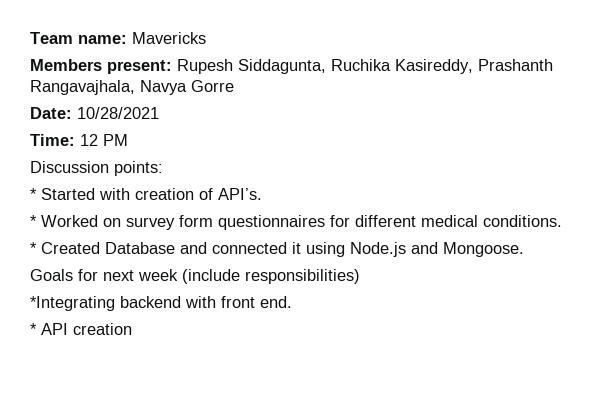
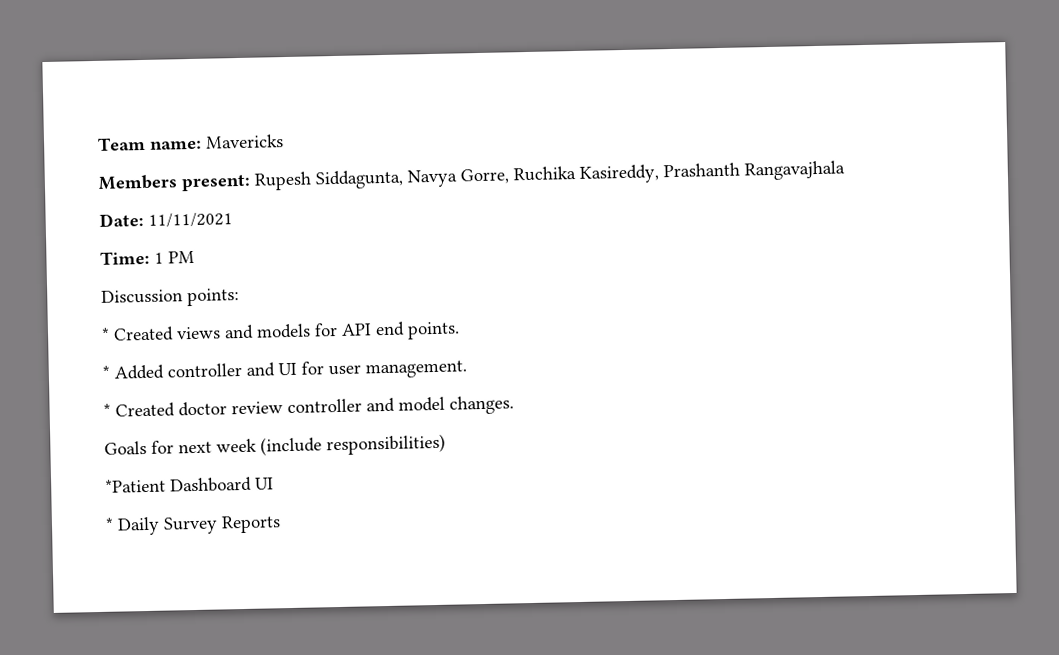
- Members present: Rupesh Siddagunta, Ruchika Kasireddy, Prashanth Rangavajhala, Navya Gorre
+ Members present: Rupesh Siddagunta, Navya Gorre, Ruchika Kasireddy, Prashanth Rangavajhala
- Date: 10/28/2021
+ Date: 11/11/2021
- Time: 12 PM
+ Time: 1 PM
- * Started with creation of API’s.
- * Worked on survey form questionnaires for different medical conditions.
- * Created Database and connected it using Node.js and Mongoose.
+ * Created views and models for API end points.
+ * Added controller and UI for user management.
+ * Created doctor review controller and model changes.
- *Integrating backend with front end.
- * API creation
+ *Patient Dashboard UI
+ * Daily Survey Reports

